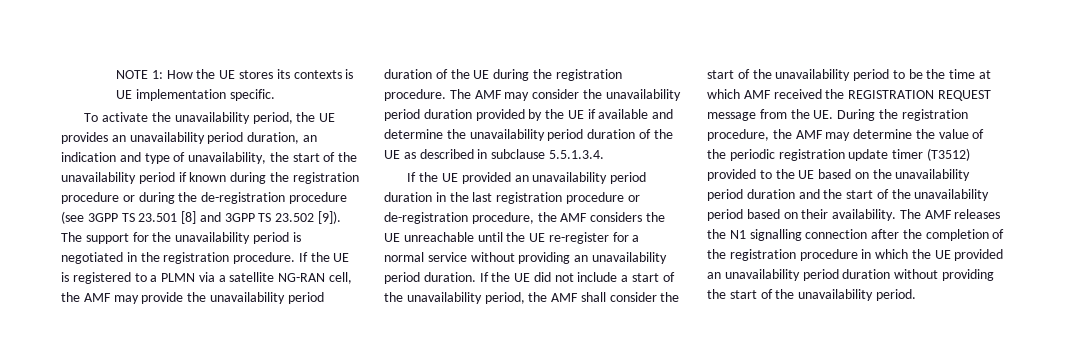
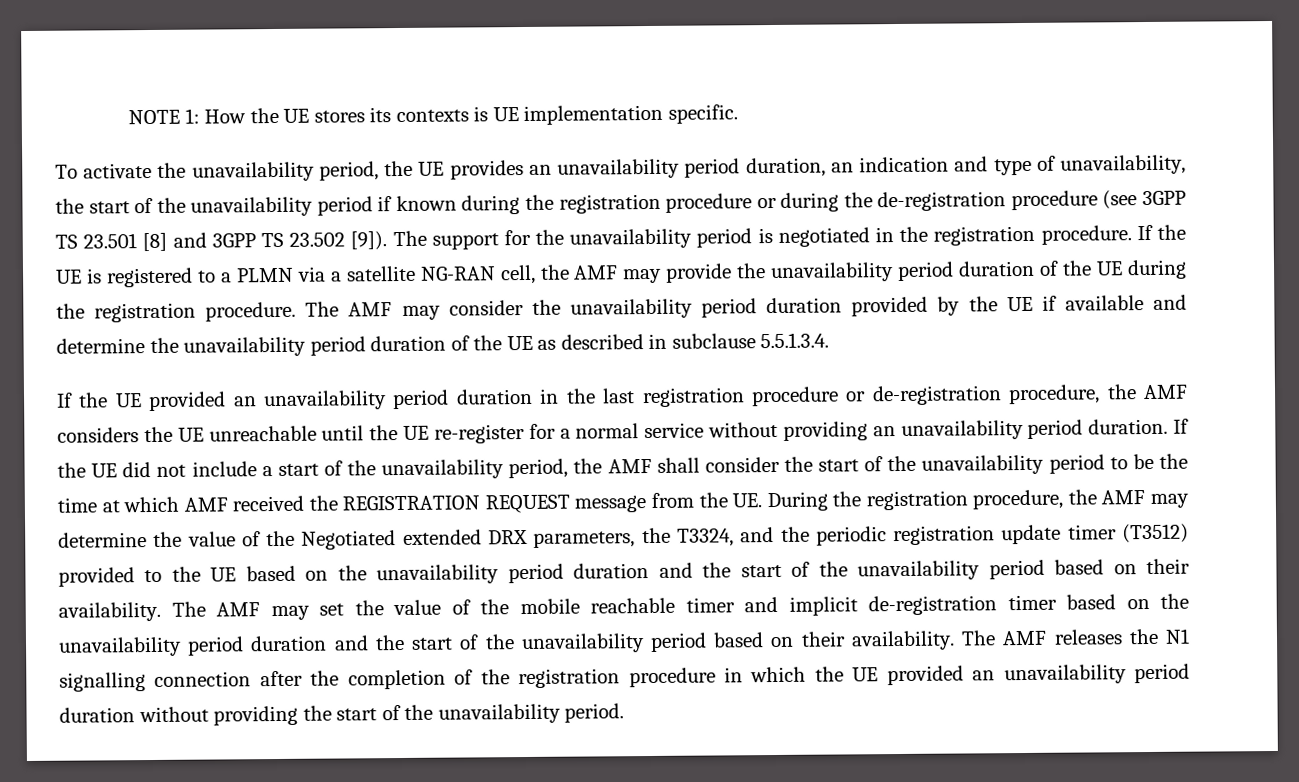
- If the UE did not include a start of the unavailability period, the AMF shall consider the start of the unavailability period to be the time at which AMF received the REGISTRATION REQUEST message from the UE. During the registration procedure, the AMF may determine the value of the periodic registration update timer (T3512) provided to the UE based on the unavailability period duration and the start of the unavailability period based on their availability.
+ If the UE did not include a start of the unavailability period, the AMF shall consider the start of the unavailability period to be the time at which AMF received the REGISTRATION REQUEST message from the UE. During the registration procedure, the AMF may determine the value of the Negotiated extended DRX parameters, the T3324, and the periodic registration update timer (T3512) provided to the UE based on the unavailability period duration and the start of the unavailability period based on their availability.
- The AMF releases the N1 signalling connection after the completion of the registration procedure in which the UE provided an unavailability period duration without providing the start of the unavailability period.
+ The AMF may set the value of the mobile reachable timer and implicit de-registration timer based on the unavailability period duration and the start of the unavailability period based on their availability. The AMF releases the N1 signalling connection after the completion of the registration procedure in which the UE provided an unavailability period duration without providing the start of the unavailability period.

